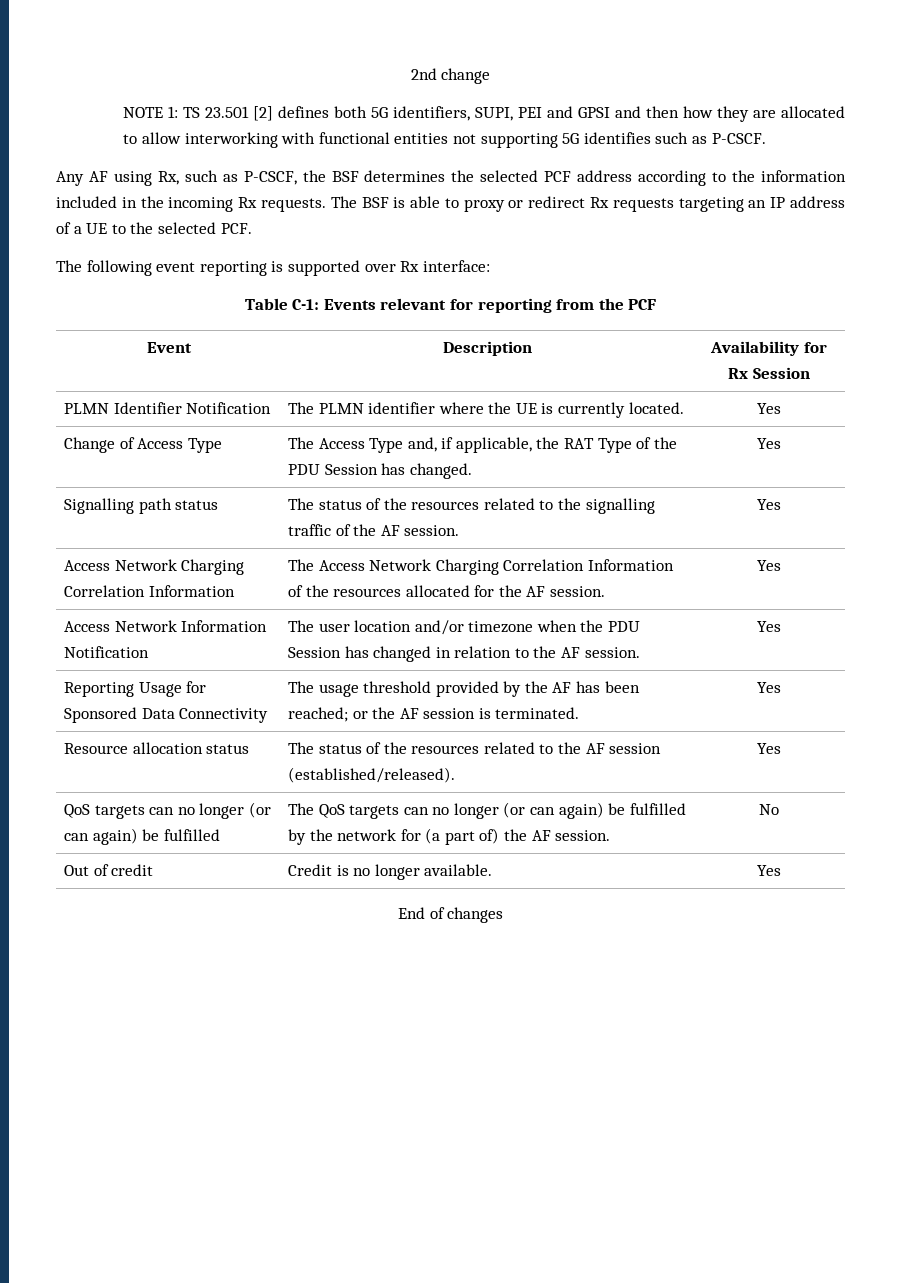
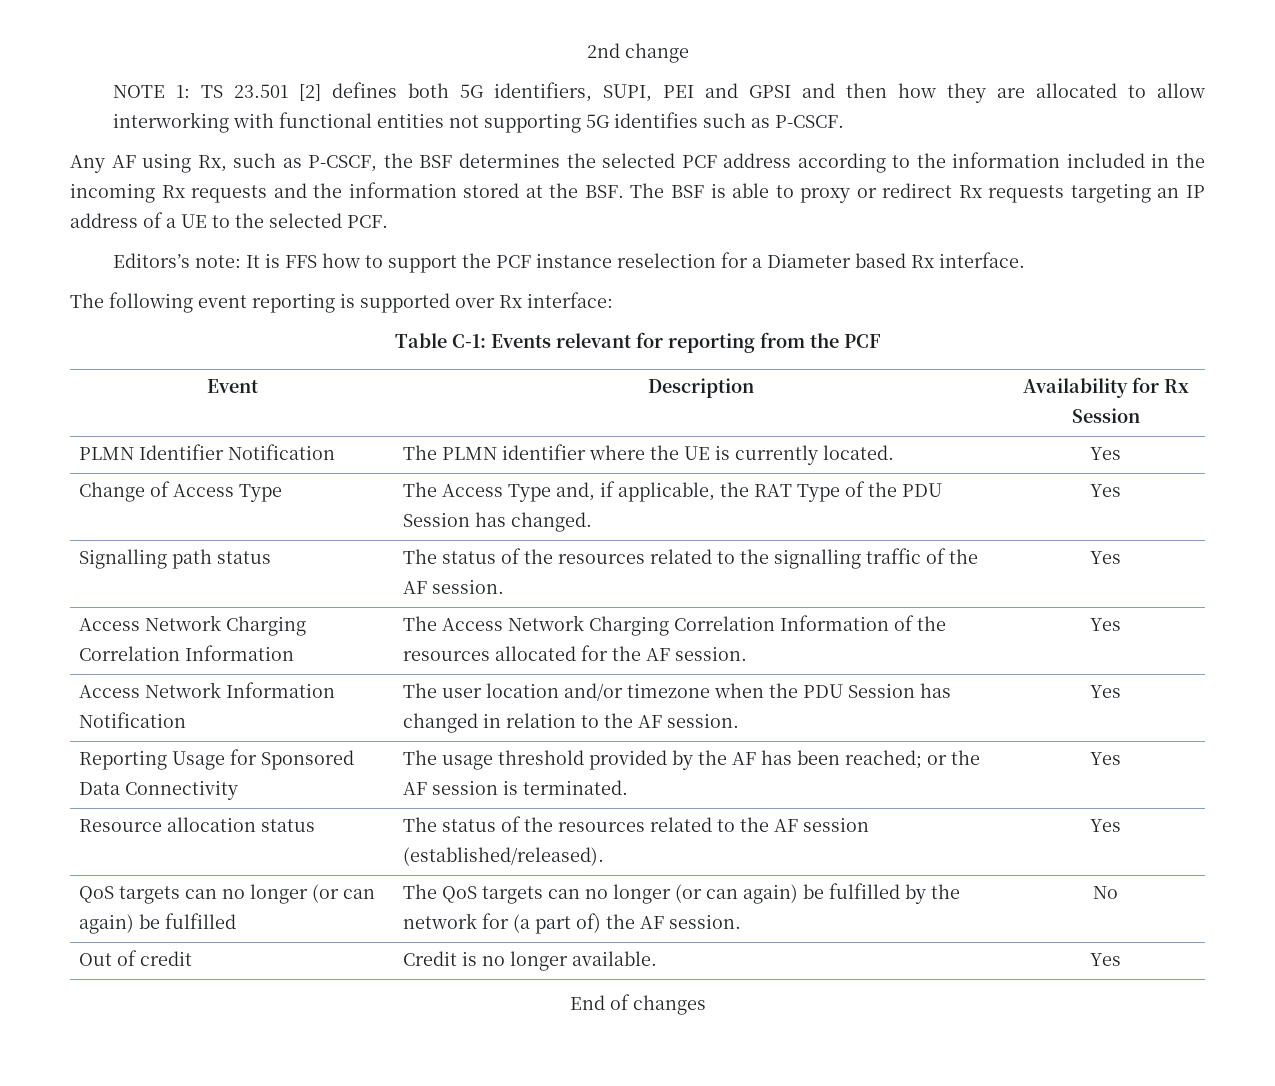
- Any AF using Rx, such as P-CSCF, the BSF determines the selected PCF address according to the information included in the incoming Rx requests. The BSF is able to proxy or redirect Rx requests targeting an IP address of a UE to the selected PCF.
+ Any AF using Rx, such as P-CSCF, the BSF determines the selected PCF address according to the information included in the incoming Rx requests and the information stored at the BSF. The BSF is able to proxy or redirect Rx requests targeting an IP address of a UE to the selected PCF.
+ Editors’s note: It is FFS how to support the PCF instance reselection for a Diameter based Rx interface.

